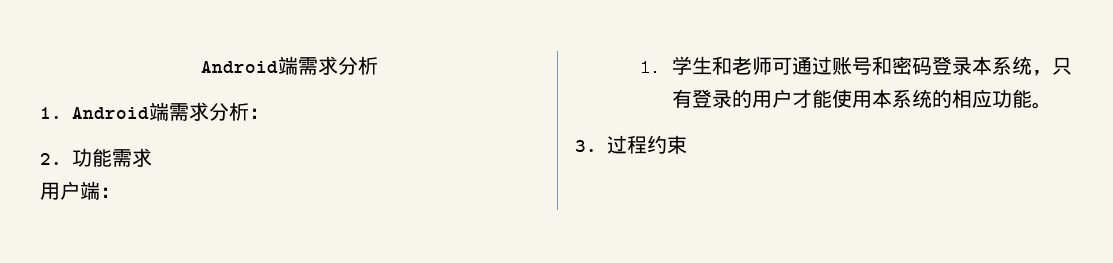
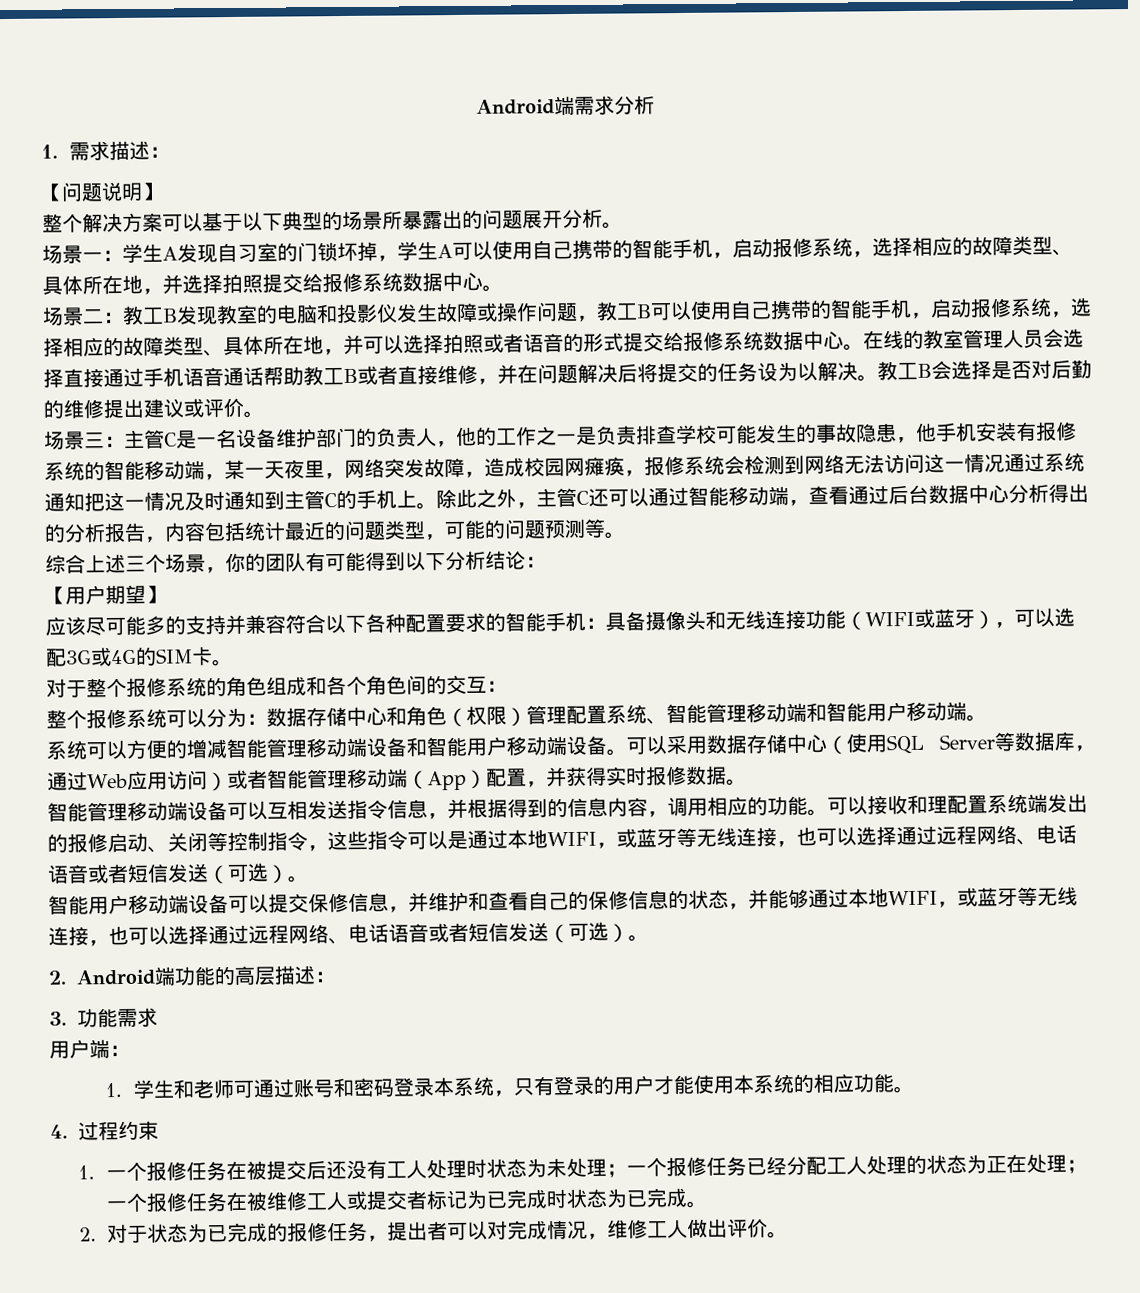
- 1. Android端需求分析：
- 2.功能需求
+ 1.需求描述：
+ 【问题说明】
+ 整个解决方案可以基于以下典型的场景所暴露出的问题展开分析。
+ 场景一：学生A发现自习室的门锁坏掉，学生A可以使用自己携带的智能手机，启动报修系统，选择相应的故障类型、具体所在地，并选择拍照提交给报修系统数据中心。
+ 场景二：教工B发现教室的电脑和投影仪发生故障或操作问题，教工B可以使用自己携带的智能手机，启动报修系统，选择相应的故障类型、具体所在地，并可以选择拍照或者语音的形式提交给报修系统数据中心。在线的教室管理人员会选择直接通过手机语音通话帮助教工B或者直接维修，并在问题解决后将提交的任务设为以解决。教工B会选择是否对后勤的维修提出建议或评价。
+ 场景三：主管C是一名设备维护部门的负责人，他的工作之一是负责排查学校可能发生的事故隐患，他手机安装有报修系统的智能移动端，某一天夜里，网络突发故障，造成校园网瘫痪，报修系统会检测到网络无法访问这一情况通过系统通知把这一情况及时通知到主管C的手机上。除此之外，主管C还可以通过智能移动端，查看通过后台数据中心分析得出的分析报告，内容包括统计最近的问题类型，可能的问题预测等。
+ 综合上述三个场景，你的团队有可能得到以下分析结论：
+ 【用户期望】
+ 应该尽可能多的支持并兼容符合以下各种配置要求的智能手机：具备摄像头和无线连接功能（WIFI或蓝牙），可以选配3G或4G的SIM卡。
+ 对于整个报修系统的角色组成和各个角色间的交互：
+ 整个报修系统可以分为：数据存储中心和角色（权限）管理配置系统、智能管理移动端和智能用户移动端。
+ 系统可以方便的增减智能管理移动端设备和智能用户移动端设备。可以采用数据存储中心（使用SQL Server等数据库，通过Web应用访问）或者智能管理移动端（App）配置，并获得实时报修数据。
+ 智能管理移动端设备可以互相发送指令信息，并根据得到的信息内容，调用相应的功能。可以接收和理配置系统端发出的报修启动、关闭等控制指令，这些指令可以是通过本地WIFI，或蓝牙等无线连接，也可以选择通过远程网络、电话语音或者短信发送（可选）。
+ 智能用户移动端设备可以提交保修信息，并维护和查看自己的保修信息的状态，并能够通过本地WIFI，或蓝牙等无线连接，也可以选择通过远程网络、电话语音或者短信发送（可选）。
+ 2. Android端功能的高层描述：
+ 3.功能需求
- 3.过程约束
+ 4.过程约束
+ 1.一个报修任务在被提交后还没有工人处理时状态为未处理；一个报修任务已经分配工人处理的状态为正在处理；一个报修任务在被维修工人或提交者标记为已完成时状态为已完成。
+ 2.对于状态为已完成的报修任务，提出者可以对完成情况，维修工人做出评价。

